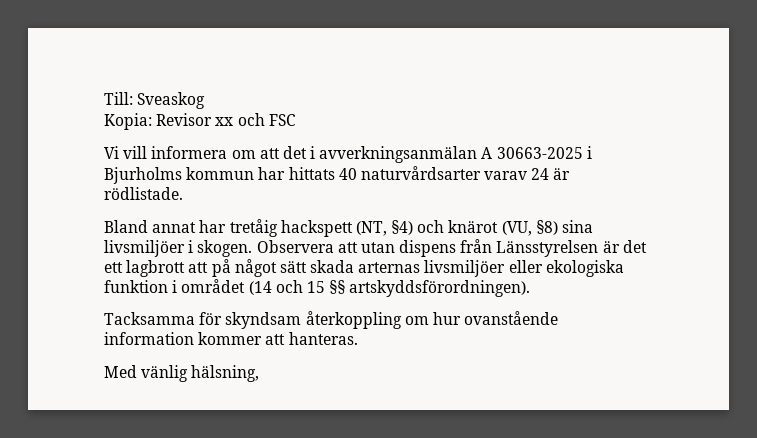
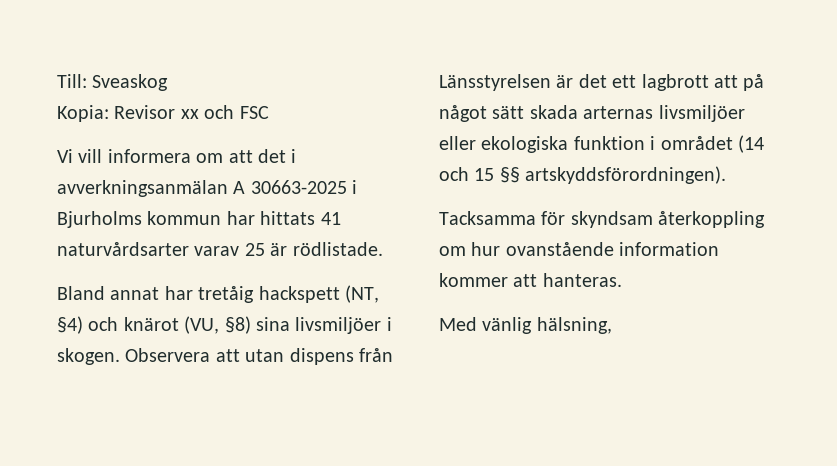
- Vi vill informera om att det i avverkningsanmälan A 30663-2025 i Bjurholms kommun har hittats 40 naturvårdsarter varav 24 är rödlistade.
+ Vi vill informera om att det i avverkningsanmälan A 30663-2025 i Bjurholms kommun har hittats 41 naturvårdsarter varav 25 är rödlistade.

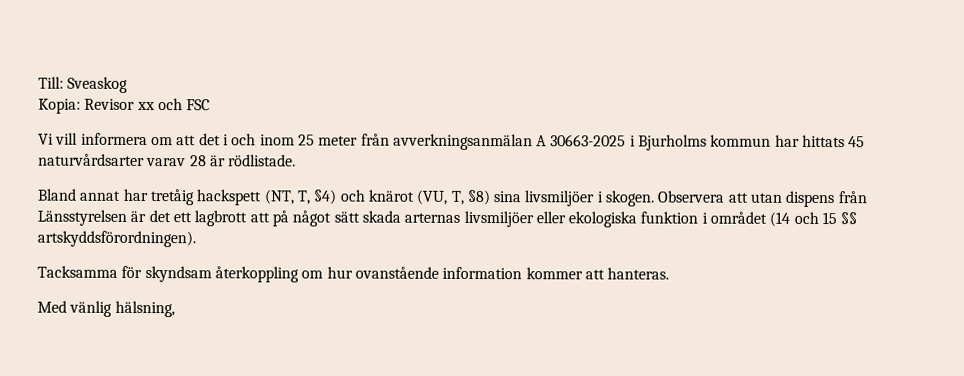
- Vi vill informera om att det i avverkningsanmälan A 30663-2025 i Bjurholms kommun har hittats 41 naturvårdsarter varav 25 är rödlistade.
+ Vi vill informera om att det i och inom 25 meter från avverkningsanmälan A 30663-2025 i Bjurholms kommun har hittats 45 naturvårdsarter varav 28 är rödlistade.
- Bland annat har tretåig hackspett (NT, §4) och knärot (VU, §8) sina livsmiljöer i skogen.
+ Bland annat har tretåig hackspett (NT, T, §4) och knärot (VU, T, §8) sina livsmiljöer i skogen.

